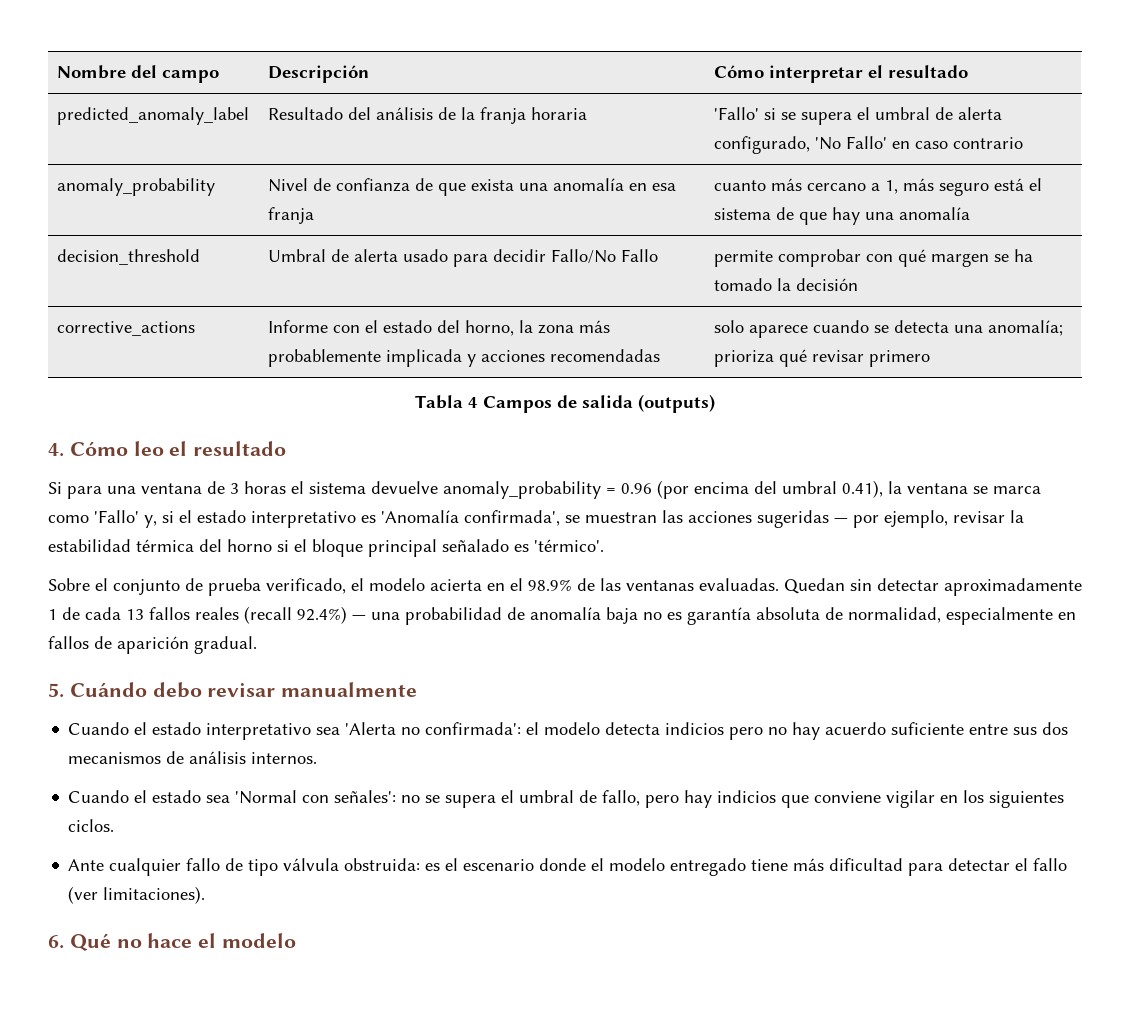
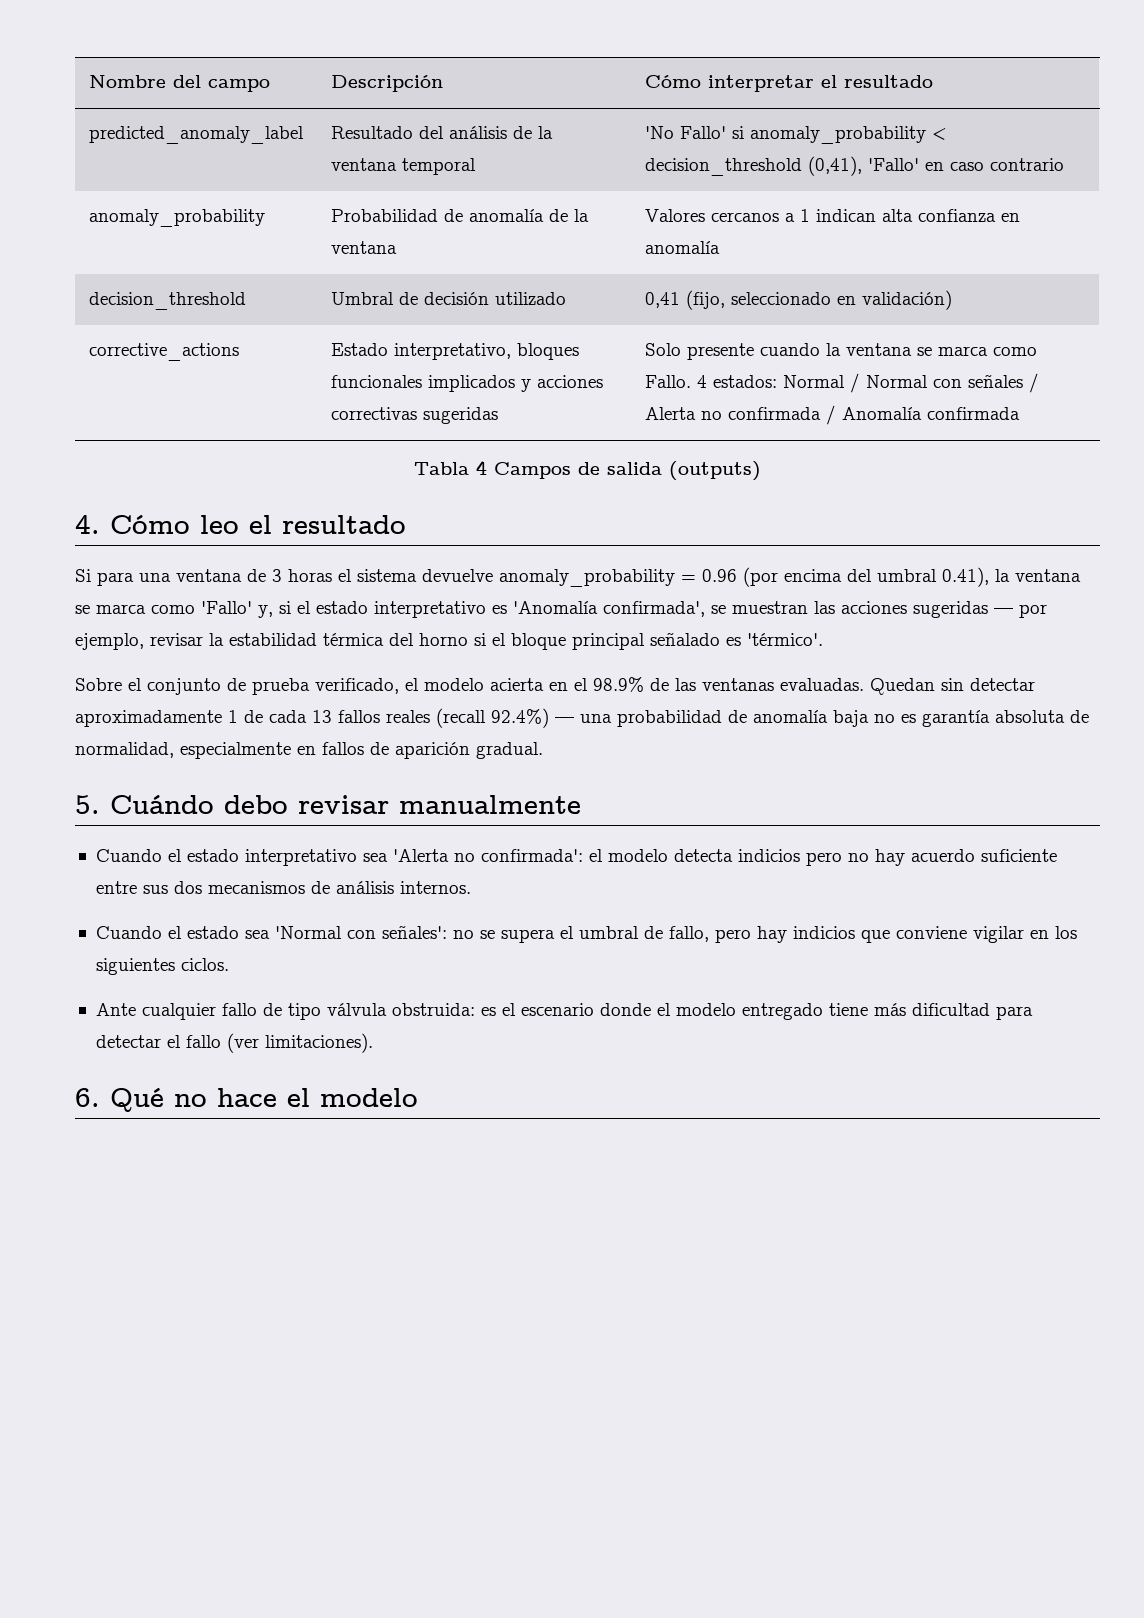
- predicted_anomaly_label | Resultado del análisis de la franja horaria | 'Fallo' si se supera el umbral de alerta configurado, 'No Fallo' en caso contrario
- anomaly_probability | Nivel de confianza de que exista una anomalía en esa franja | cuanto más cercano a 1, más seguro está el sistema de que hay una anomalía
- decision_threshold | Umbral de alerta usado para decidir Fallo/No Fallo | permite comprobar con qué margen se ha tomado la decisión
- corrective_actions | Informe con el estado del horno, la zona más probablemente implicada y acciones recomendadas | solo aparece cuando se detecta una anomalía; prioriza qué revisar primero
+ predicted_anomaly_label | Resultado del análisis de la ventana temporal | 'No Fallo' si anomaly_probability < decision_threshold (0,41), 'Fallo' en caso contrario
+ anomaly_probability | Probabilidad de anomalía de la ventana | Valores cercanos a 1 indican alta confianza en anomalía
+ decision_threshold | Umbral de decisión utilizado | 0,41 (fijo, seleccionado en validación)
+ corrective_actions | Estado interpretativo, bloques funcionales implicados y acciones correctivas sugeridas | Solo presente cuando la ventana se marca como Fallo. 4 estados: Normal / Normal con señales / Alerta no confirmada / Anomalía confirmada

